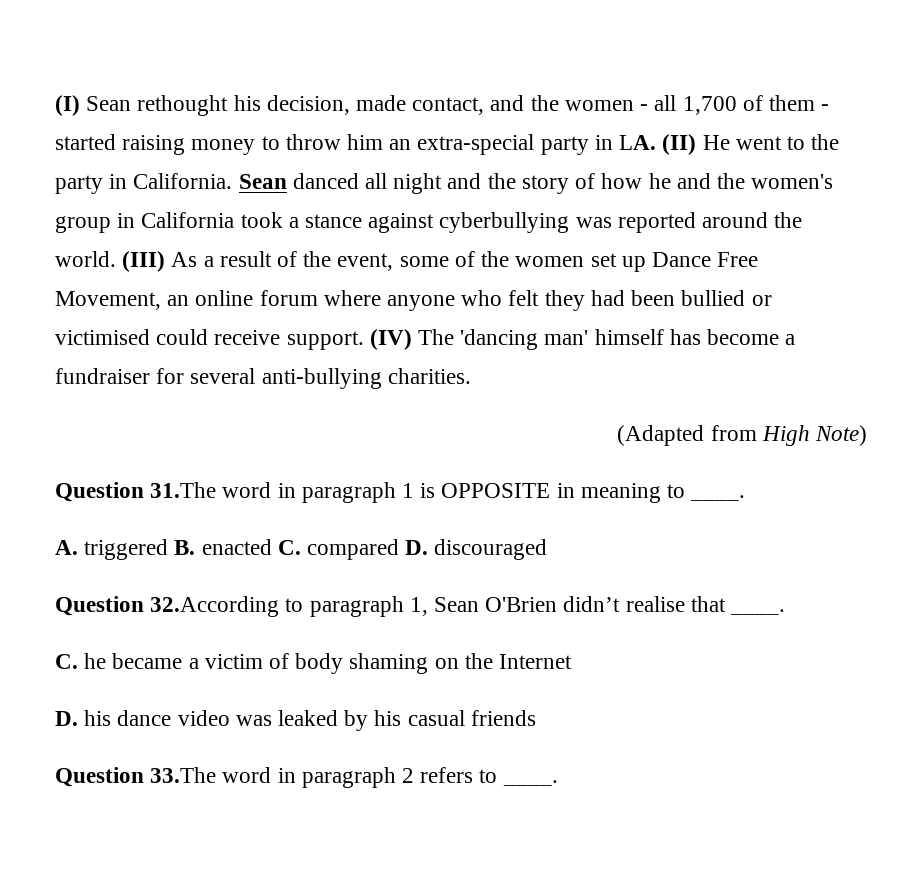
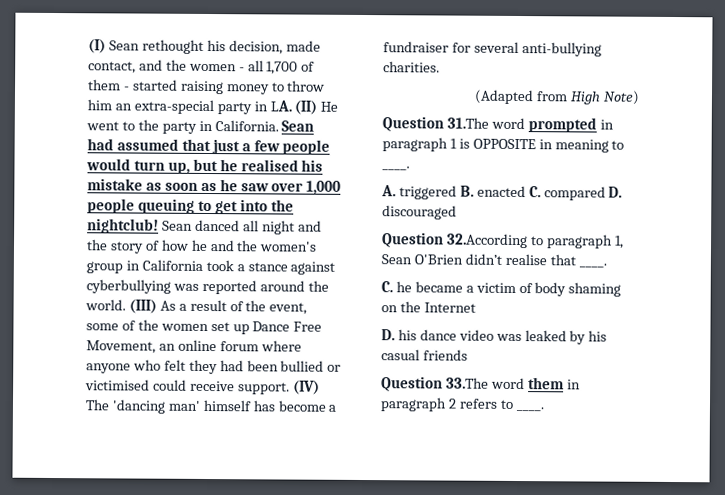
- Sean danced all night and the story of how he and the women's group in California took a stance against cyberbullying was reported around the world.
+ Sean had assumed that just a few people would turn up, but he realised his mistake as soon as he saw over 1,000 people queuing to get into the nightclub! Sean danced all night and the story of how he and the women's group in California took a stance against cyberbullying was reported around the world.
- Question 31.The word in paragraph 1 is OPPOSITE in meaning to ____.
+ Question 31.The word prompted in paragraph 1 is OPPOSITE in meaning to ____.
- Question 33.The word in paragraph 2 refers to ____.
+ Question 33.The word them in paragraph 2 refers to ____.

